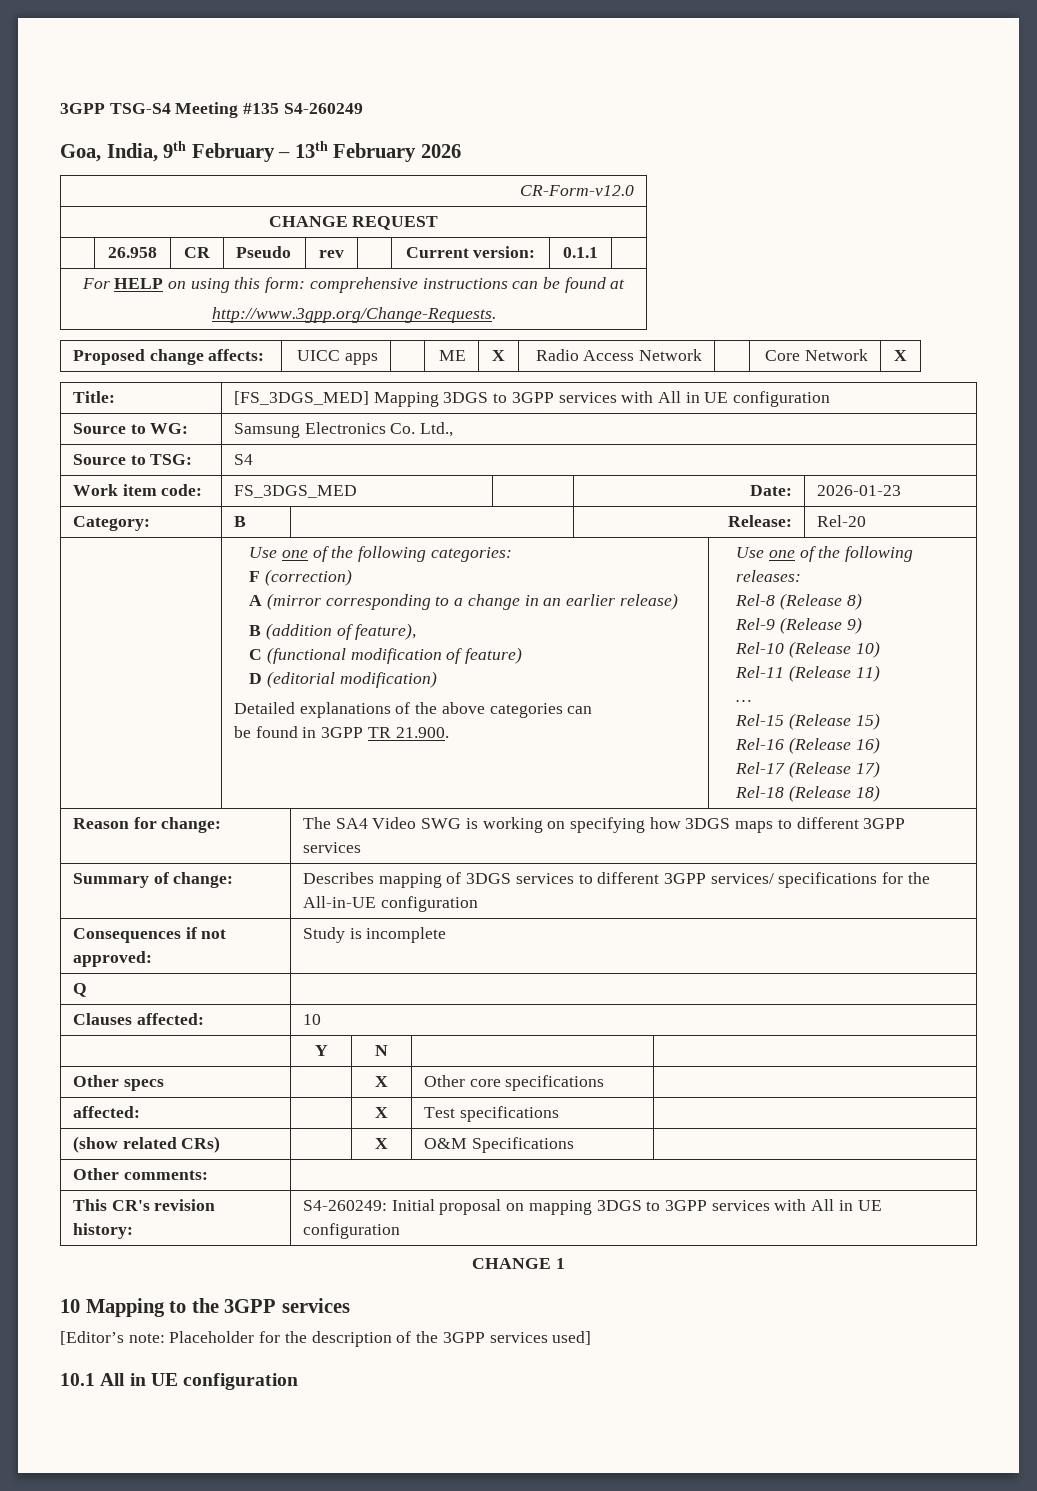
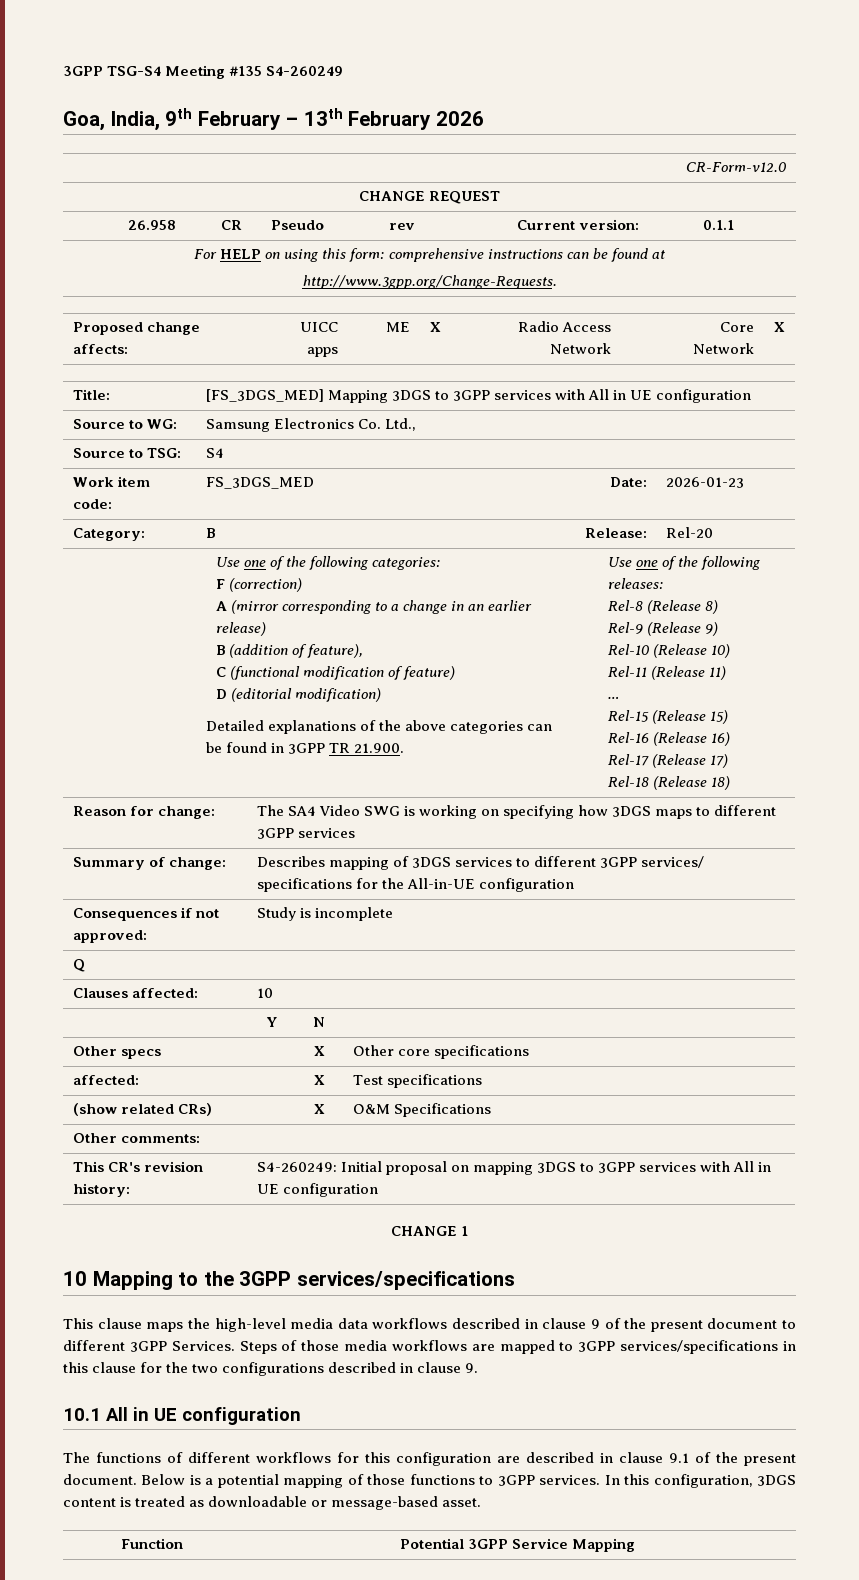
- 10 Mapping to the 3GPP services
- [Editor’s note: Placeholder for the description of the 3GPP services used]
+ 10 Mapping to the 3GPP services/specifications
+ This clause maps the high-level media data workflows described in clause 9 of the present document to different 3GPP Services. Steps of those media workflows are mapped to 3GPP services/specifications in this clause for the two configurations described in clause 9.
+ The functions of different workflows for this configuration are described in clause 9.1 of the present document. Below is a potential mapping of those functions to 3GPP services. In this configuration, 3DGS content is treated as downloadable or message-based asset.
+ Function | Potential 3GPP Service Mapping

